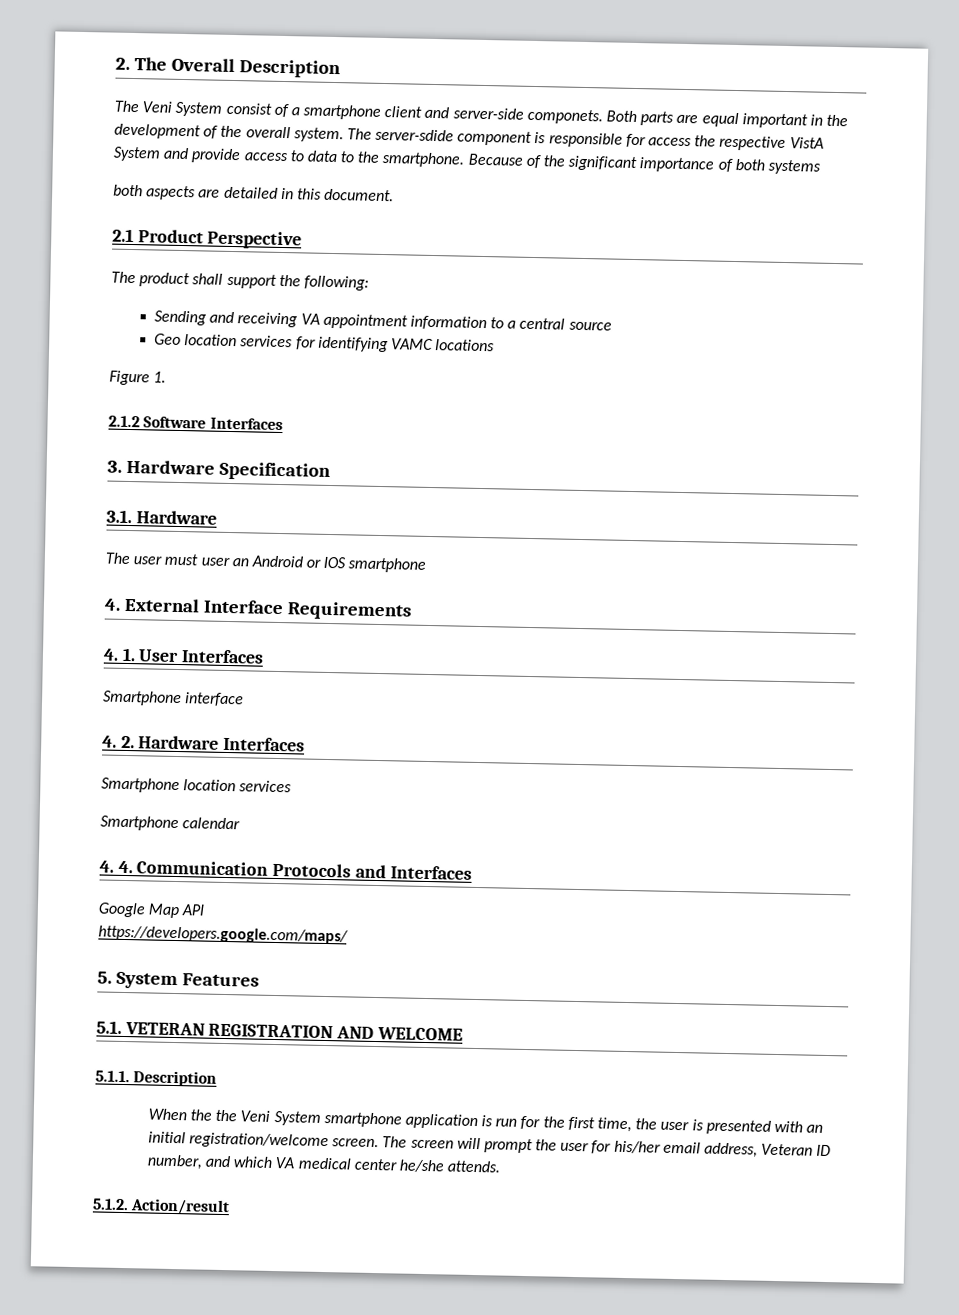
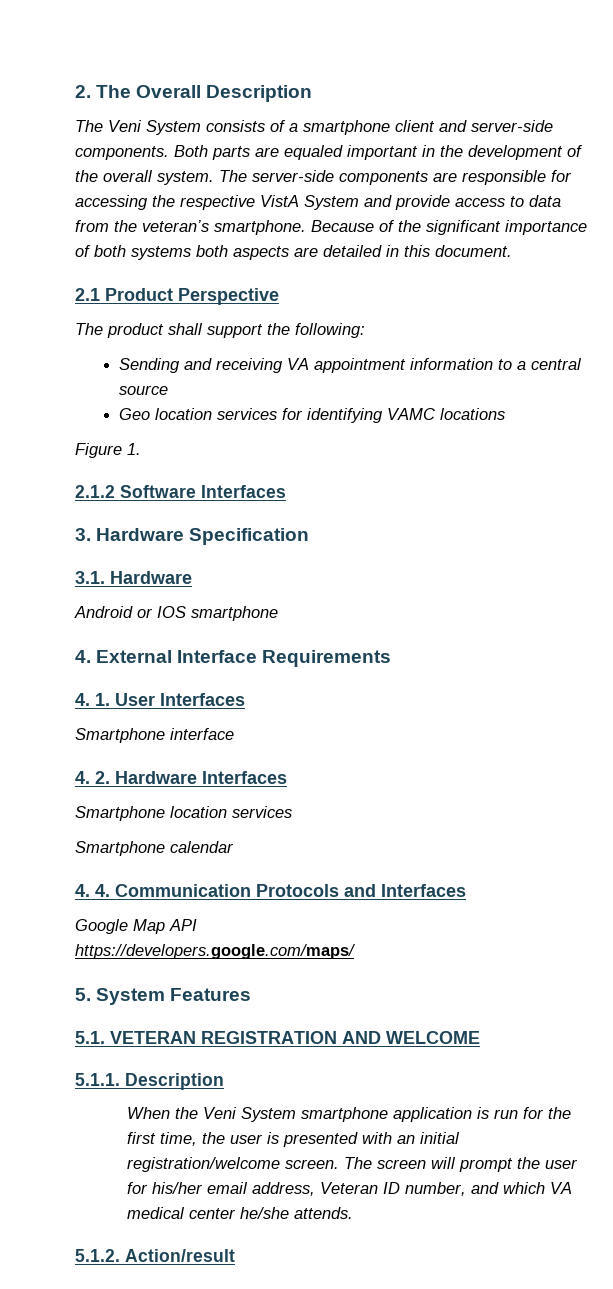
- The Veni System consist of a smartphone client and server-side componets.
+ The Veni System consists of a smartphone client and server-side components.
- Both parts are equal important in the development of the overall system.
+ Both parts are equaled important in the development of the overall system.
- The server-sdide component is responsible for access the respective VistA System and provide access to data to the smartphone.
+ The server-side components are responsible for accessing the respective VistA System and provide access to data from the veteran’s smartphone.
- Because of the significant importance of both systems
- both aspects are detailed in this document.
+ Because of the significant importance of both systems both aspects are detailed in this document.
- The user must user an Android or IOS smartphone
+ Android or IOS smartphone
- When the the Veni System smartphone application is run for the first time, the user is presented with an initial registration/welcome screen.
+ When the Veni System smartphone application is run for the first time, the user is presented with an initial registration/welcome screen.

